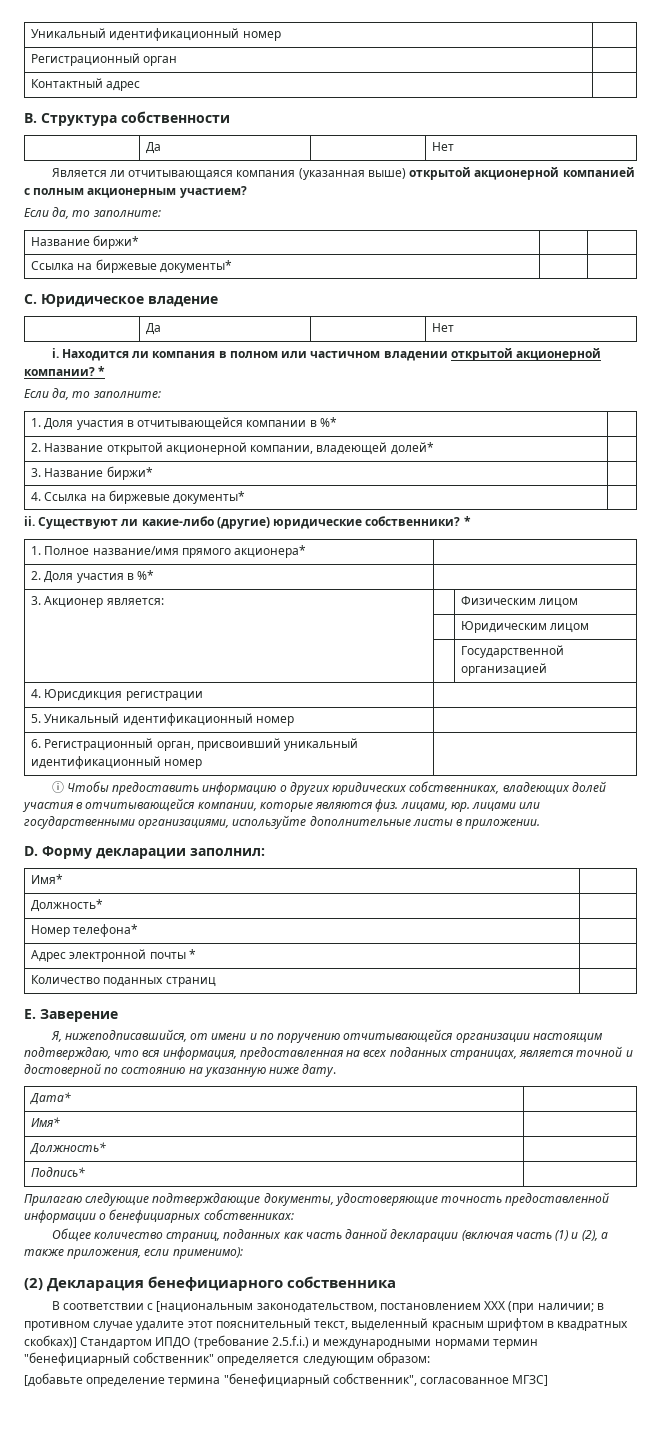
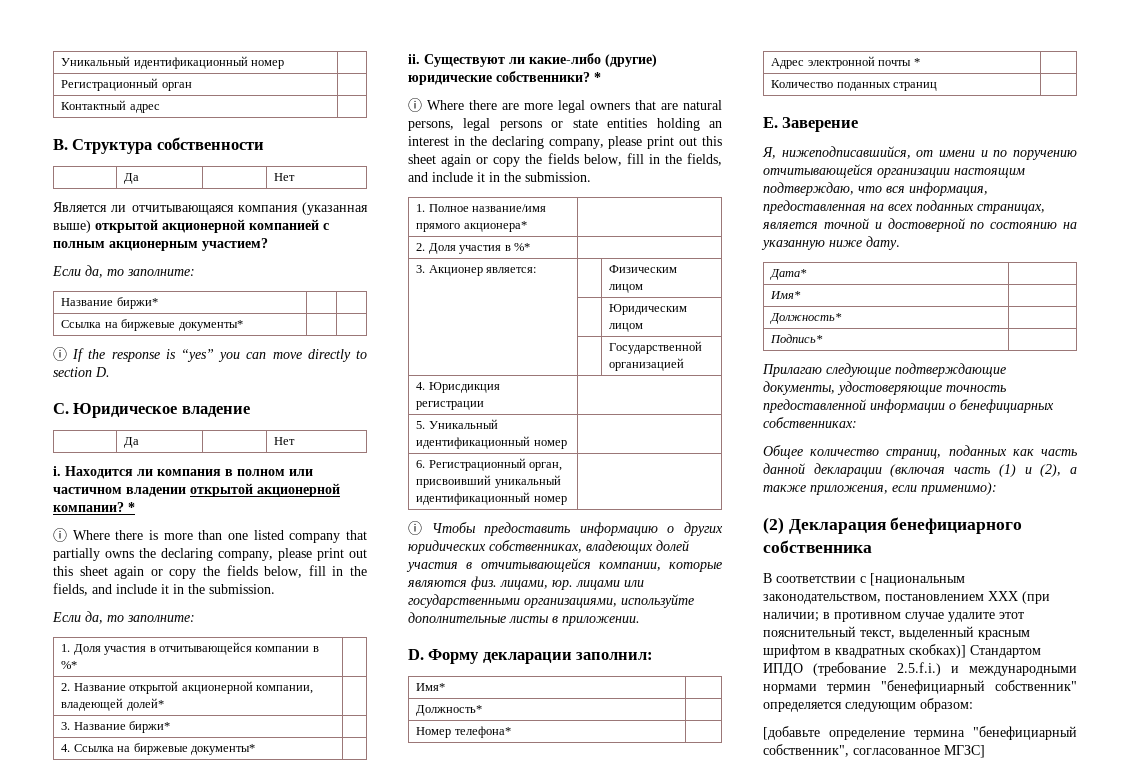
+ ⓘ If the response is “yes” you can move directly to section D.
+ ⓘ Where there is more than one listed company that partially owns the declaring company, please print out this sheet again or copy the fields below, fill in the fields, and include it in the submission.
+ ⓘ Where there are more legal owners that are natural persons, legal persons or state entities holding an interest in the declaring company, please print out this sheet again or copy the fields below, fill in the fields, and include it in the submission.

